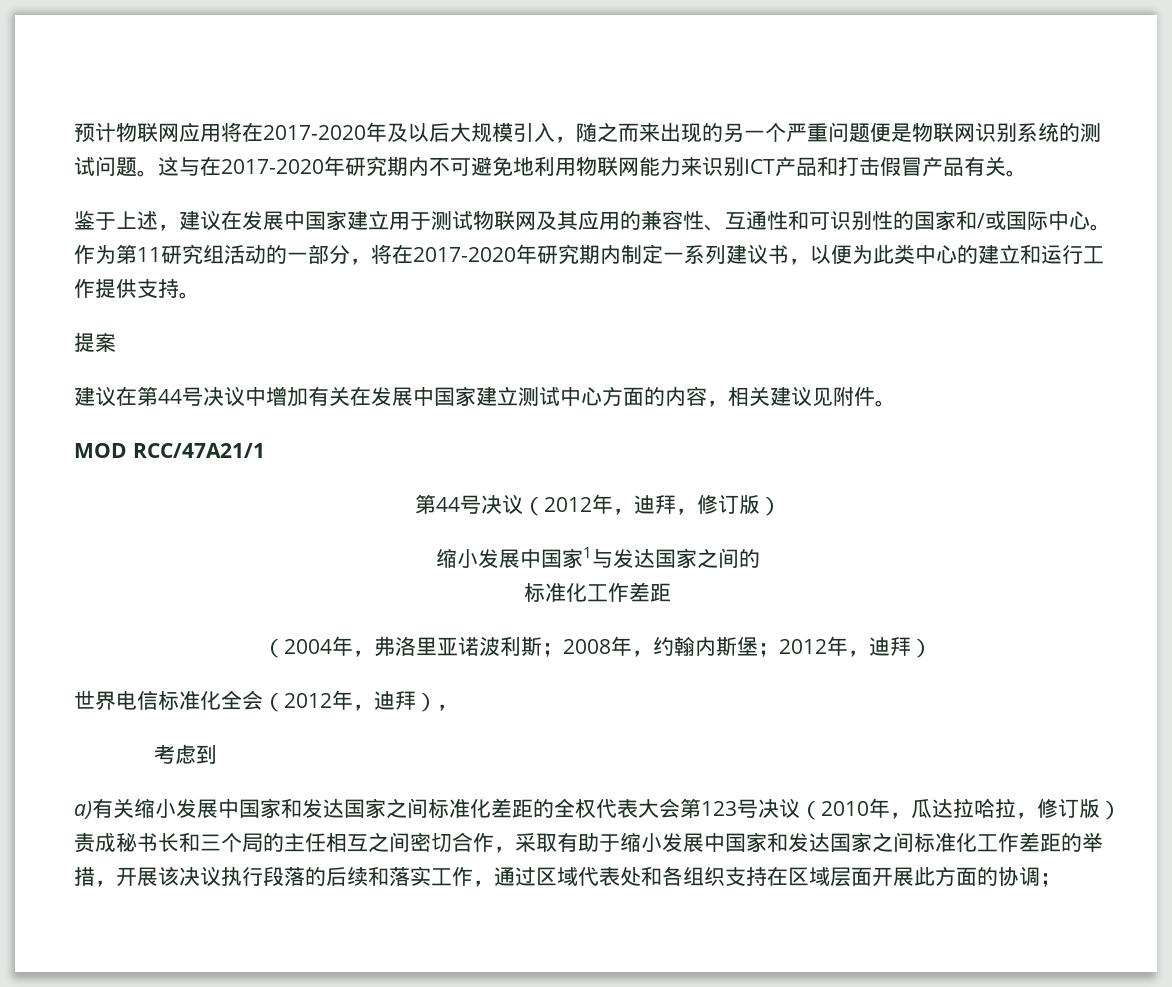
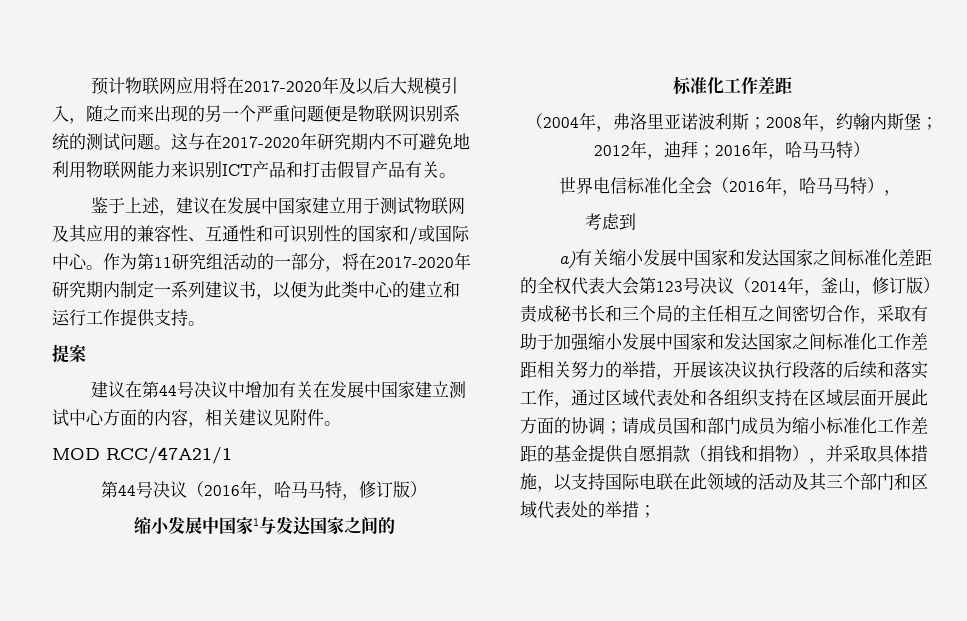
- 第44号决议（2012年，迪拜，修订版）
+ 第44号决议（2016年，哈马马特，修订版）
- （2004年，弗洛里亚诺波利斯；2008年，约翰内斯堡；2012年，迪拜）
+ （2004年，弗洛里亚诺波利斯；2008年，约翰内斯堡；2012年，迪拜；2016年，哈马马特）
- 世界电信标准化全会（2012年，迪拜），
+ 世界电信标准化全会（2016年，哈马马特），
- a)有关缩小发展中国家和发达国家之间标准化差距的全权代表大会第123号决议（2010年，瓜达拉哈拉，修订版）责成秘书长和三个局的主任相互之间密切合作，采取有助于缩小发展中国家和发达国家之间标准化工作差距的举措，开展该决议执行段落的后续和落实工作，通过区域代表处和各组织支持在区域层面开展此方面的协调；
+ a)有关缩小发展中国家和发达国家之间标准化差距的全权代表大会第123号决议（2014年，釜山，修订版）责成秘书长和三个局的主任相互之间密切合作，采取有助于加强缩小发展中国家和发达国家之间标准化工作差距相关努力的举措，开展该决议执行段落的后续和落实工作，通过区域代表处和各组织支持在区域层面开展此方面的协调；
+ 请成员国和部门成员为缩小标准化工作差距的基金提供自愿捐款（捐钱和捐物），并采取具体措施，以支持国际电联在此领域的活动及其三个部门和区域代表处的举措；

